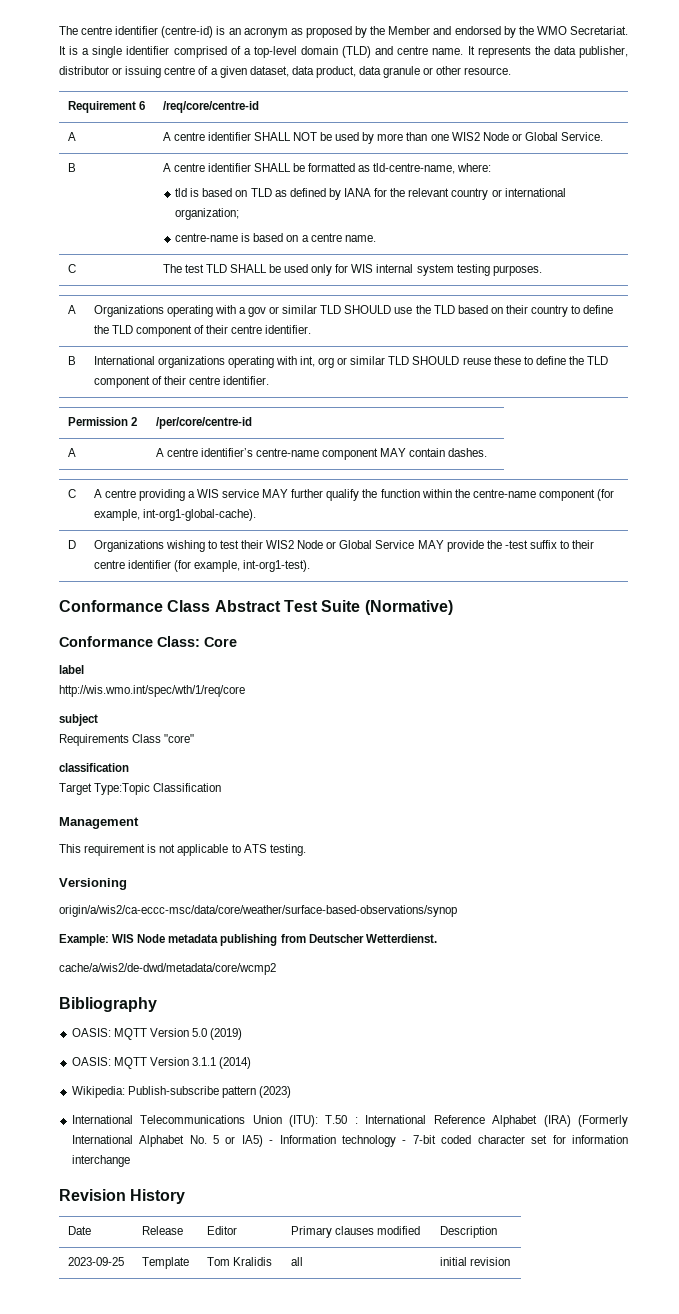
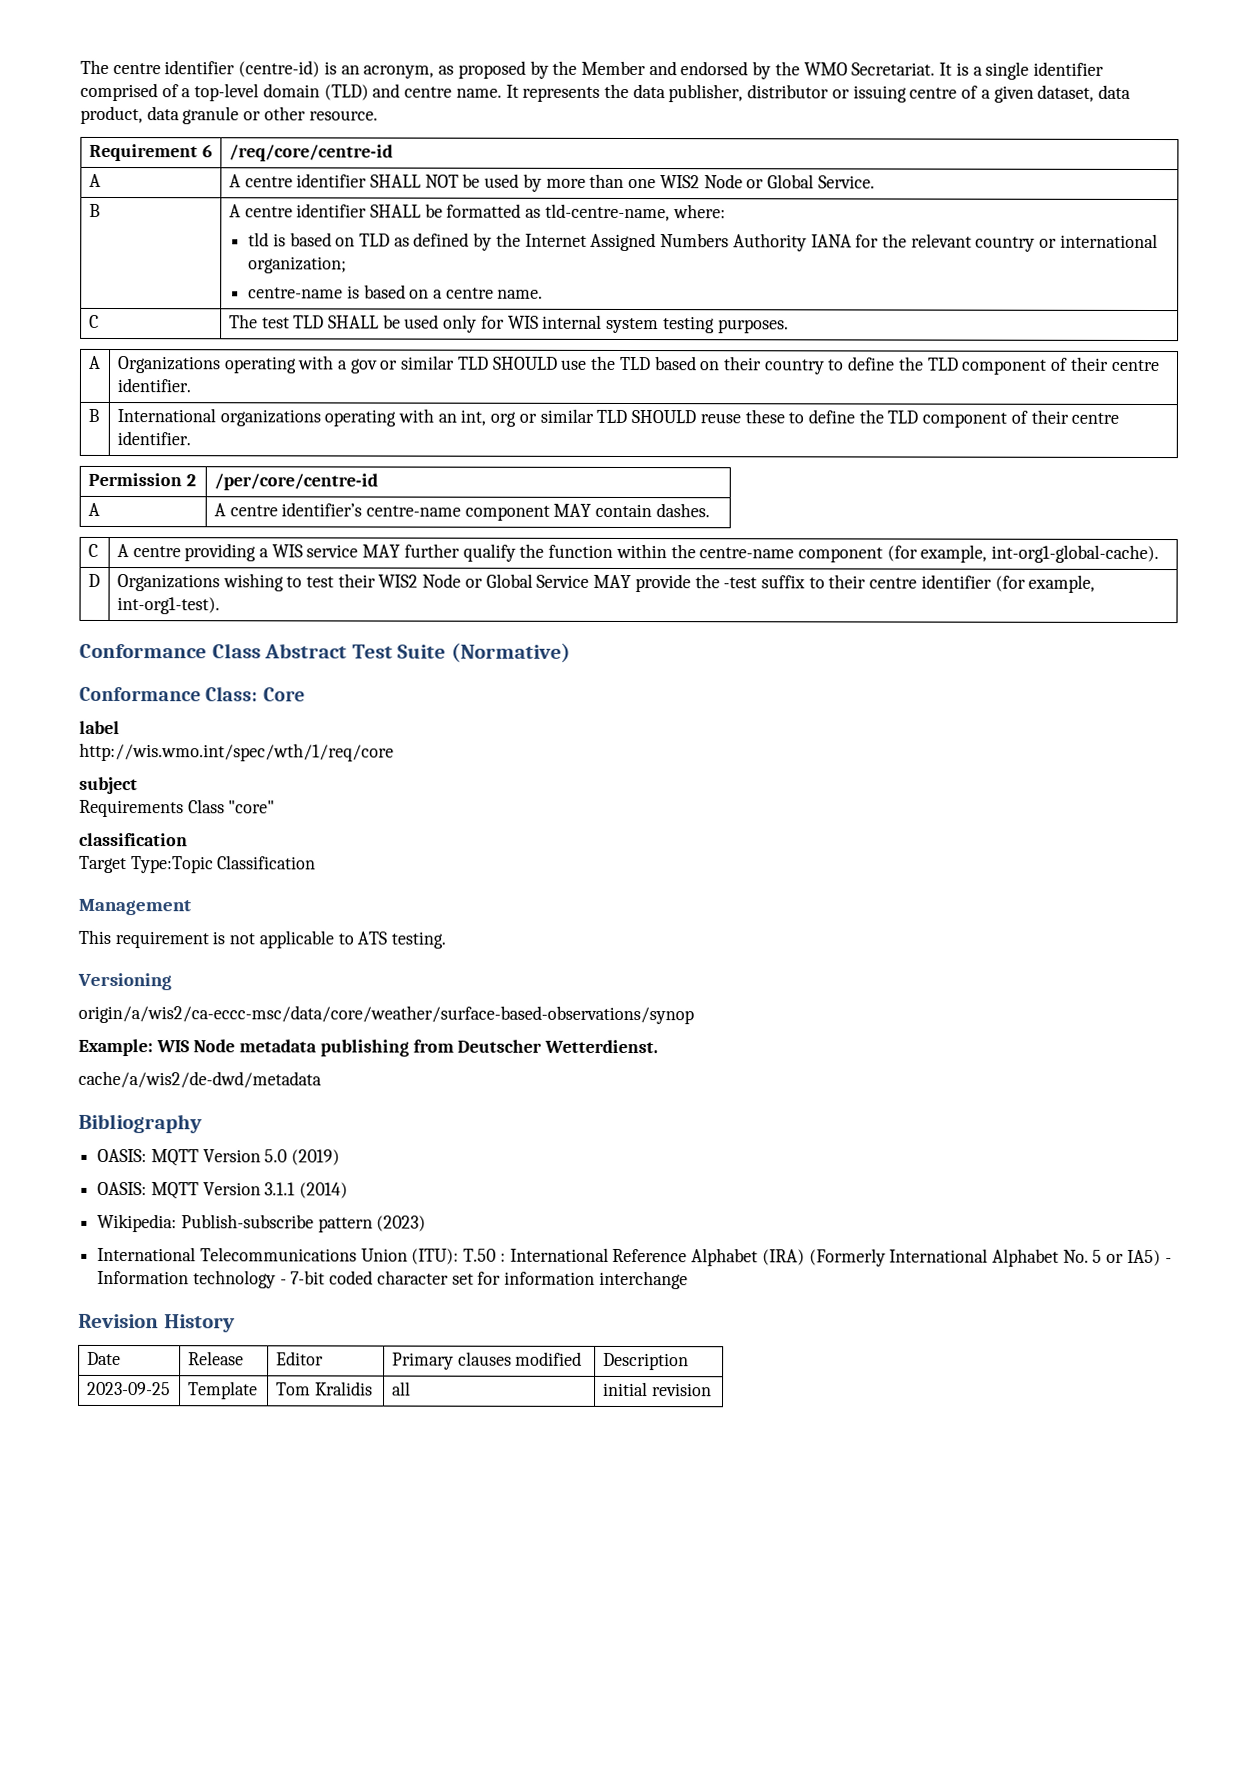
- The centre identifier (centre-id) is an acronym as proposed by the Member and endorsed by the WMO Secretariat.
+ The centre identifier (centre-id) is an acronym, as proposed by the Member and endorsed by the WMO Secretariat.
  B | A centre identifier SHALL be formatted as tld-centre-name, where:
- tld is based on TLD as defined by IANA for the relevant country or international organization;
+ tld is based on TLD as defined by the Internet Assigned Numbers Authority IANA for the relevant country or international organization;
- B | International organizations operating with int, org or similar TLD SHOULD reuse these to define the TLD component of their centre identifier.
+ B | International organizations operating with an int, org or similar TLD SHOULD reuse these to define the TLD component of their centre identifier.
- cache/a/wis2/de-dwd/metadata/core/wcmp2
+ cache/a/wis2/de-dwd/metadata

